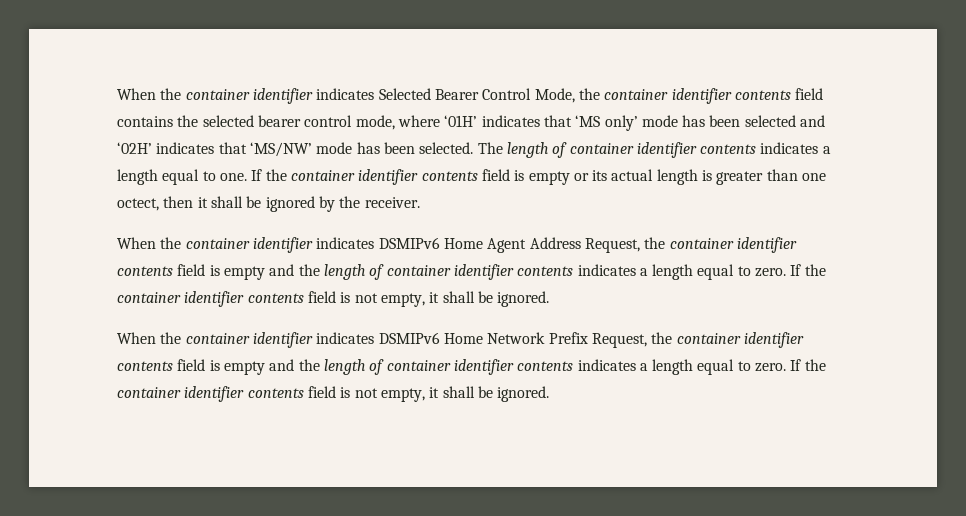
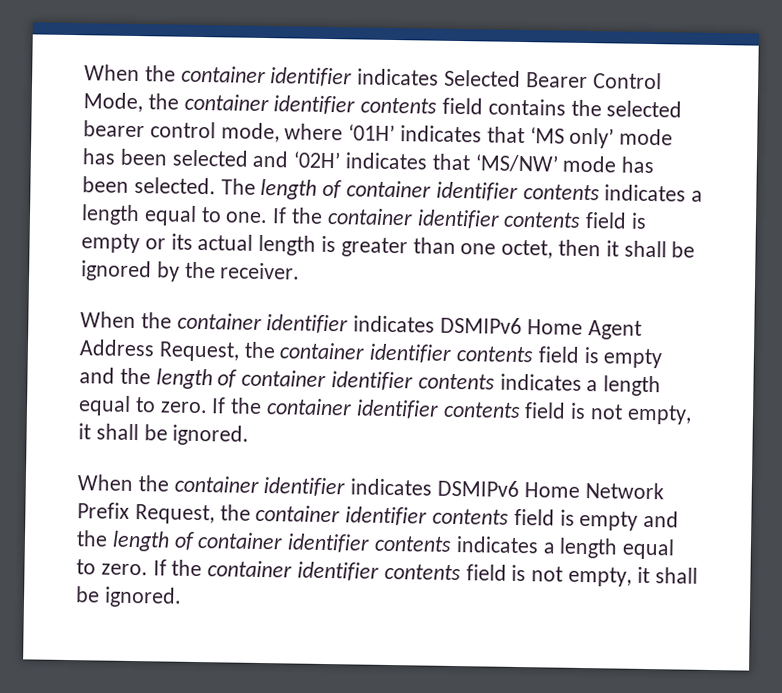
- If the container identifier contents field is empty or its actual length is greater than one octect, then it shall be ignored by the receiver.
+ If the container identifier contents field is empty or its actual length is greater than one octet, then it shall be ignored by the receiver.

